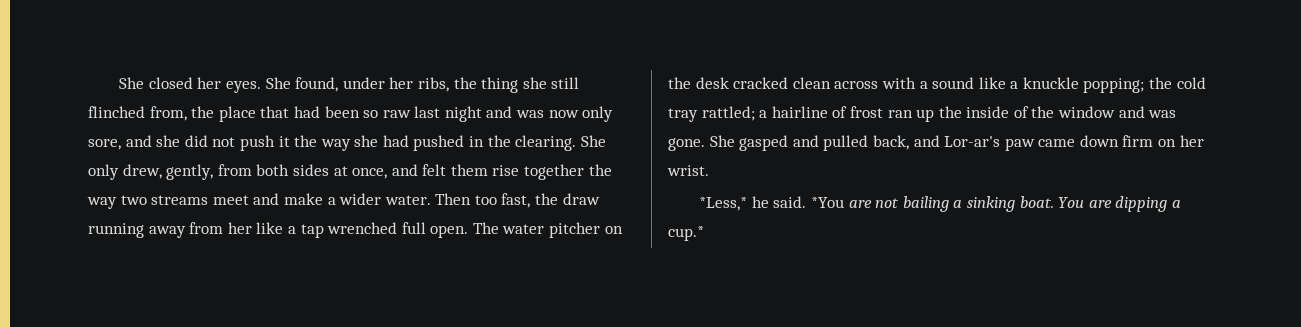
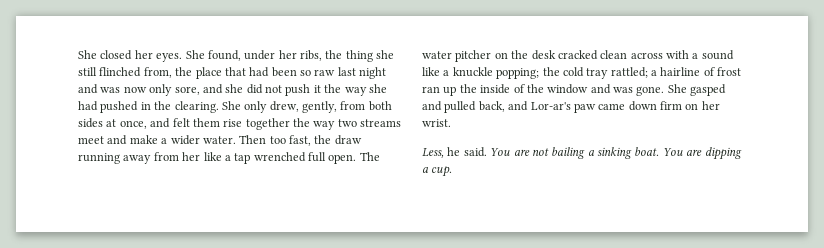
- *Less,* he said.
+ Less, he said.
- *You are not bailing a sinking boat.
+ You are not bailing a sinking boat.
- You are dipping a cup.*
+ You are dipping a cup.

